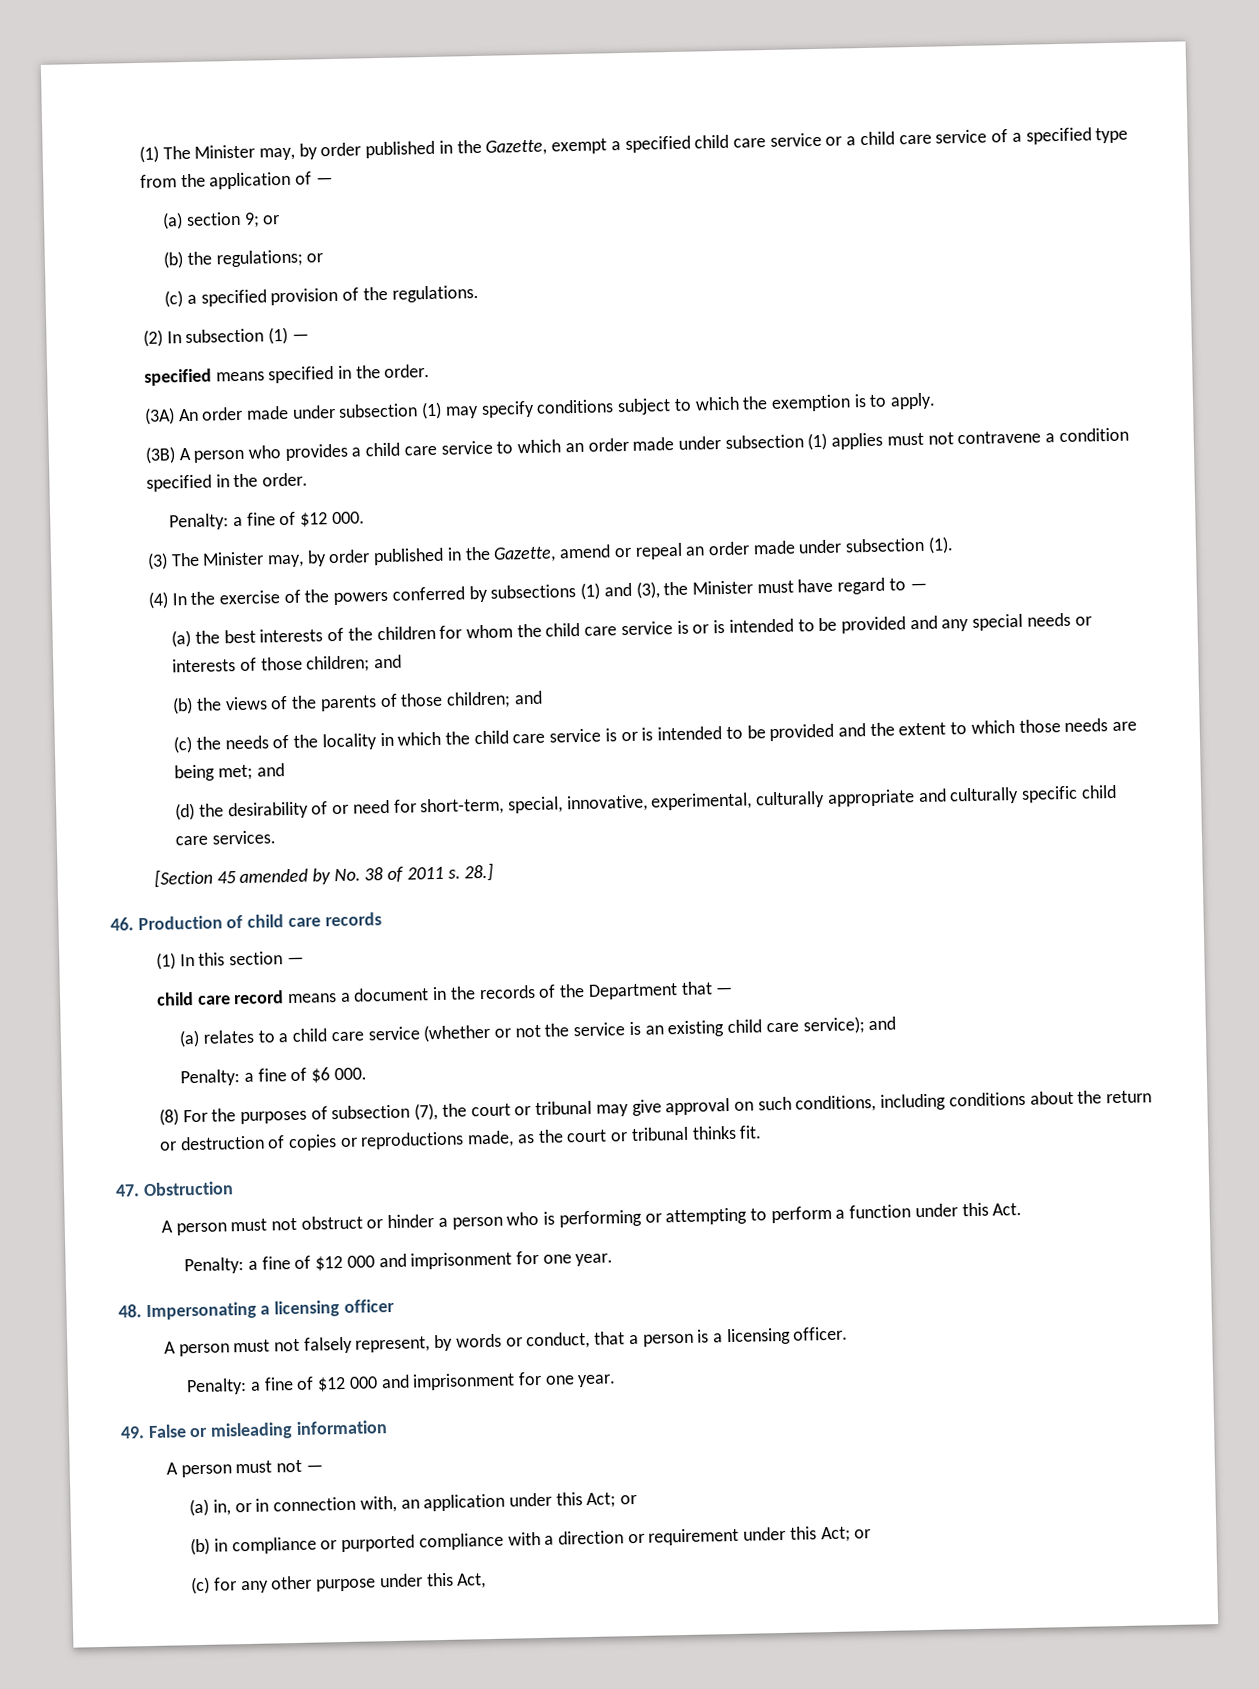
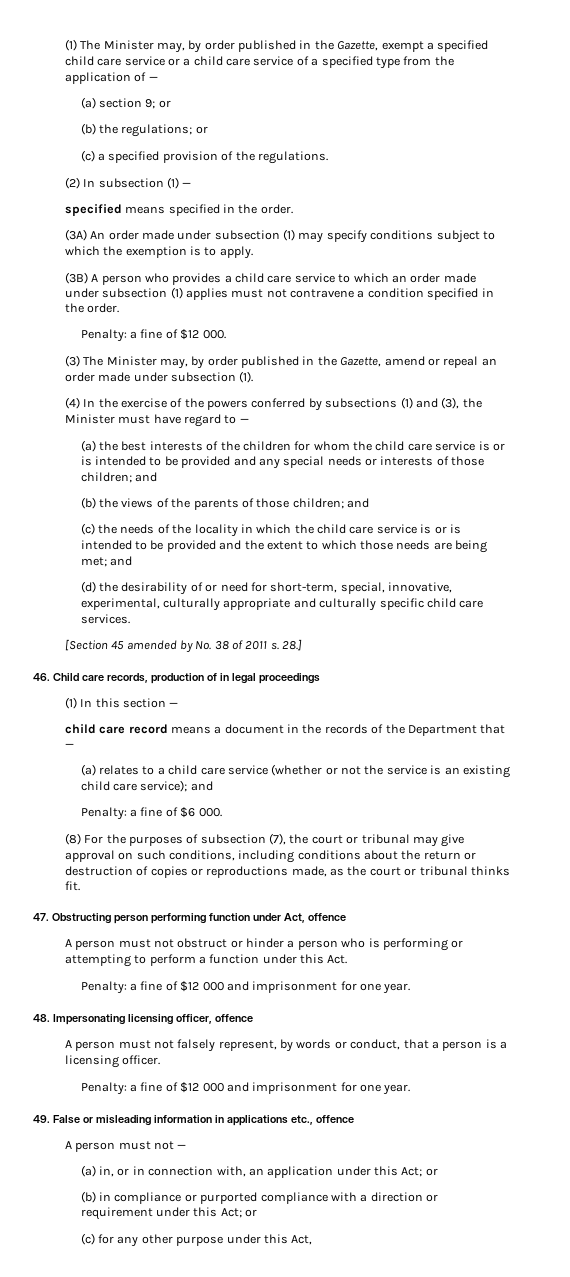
- 46. Production of child care records
+ 46. Child care records, production of in legal proceedings
- 47. Obstruction
+ 47. Obstructing person performing function under Act, offence
- 48. Impersonating a licensing officer
+ 48. Impersonating licensing officer, offence
- 49. False or misleading information
+ 49. False or misleading information in applications etc., offence

